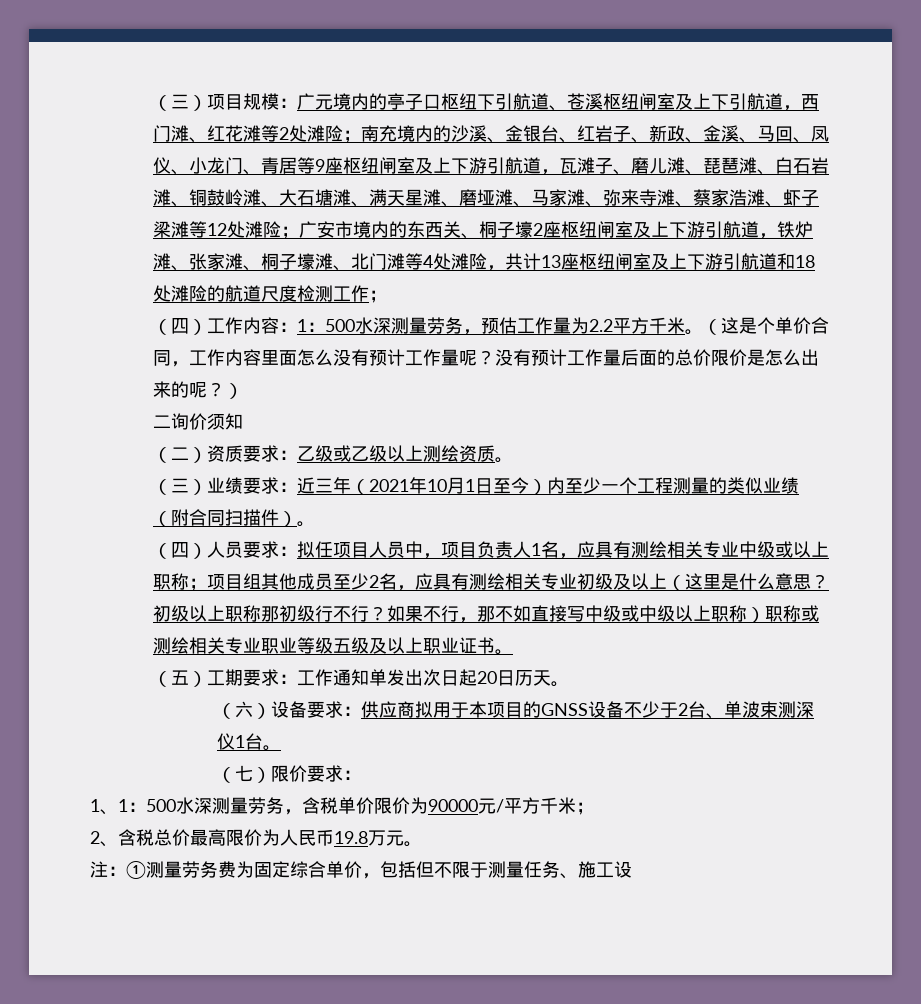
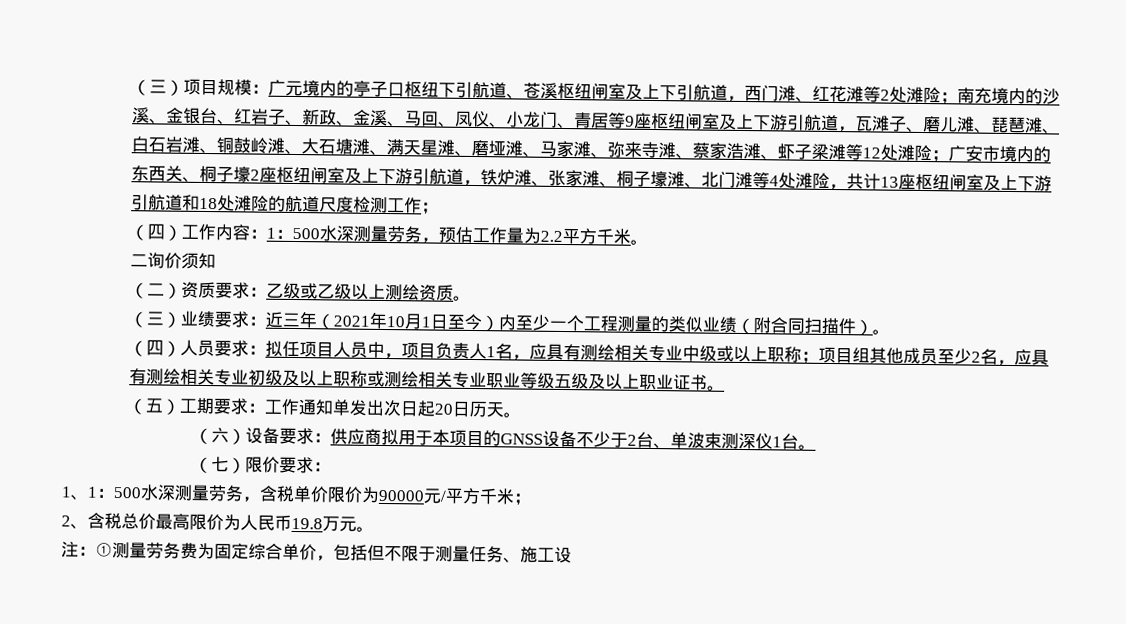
- （这是个单价合同，工作内容里面怎么没有预计工作量呢？没有预计工作量后面的总价限价是怎么出来的呢？）
- （四）人员要求：拟任项目人员中，项目负责人1名，应具有测绘相关专业中级或以上职称；项目组其他成员至少2名，应具有测绘相关专业初级及以上（这里是什么意思？初级以上职称那初级行不行？如果不行，那不如直接写中级或中级以上职称）职称或测绘相关专业职业等级五级及以上职业证书。
+ （四）人员要求：拟任项目人员中，项目负责人1名，应具有测绘相关专业中级或以上职称；项目组其他成员至少2名，应具有测绘相关专业初级及以上职称或测绘相关专业职业等级五级及以上职业证书。

